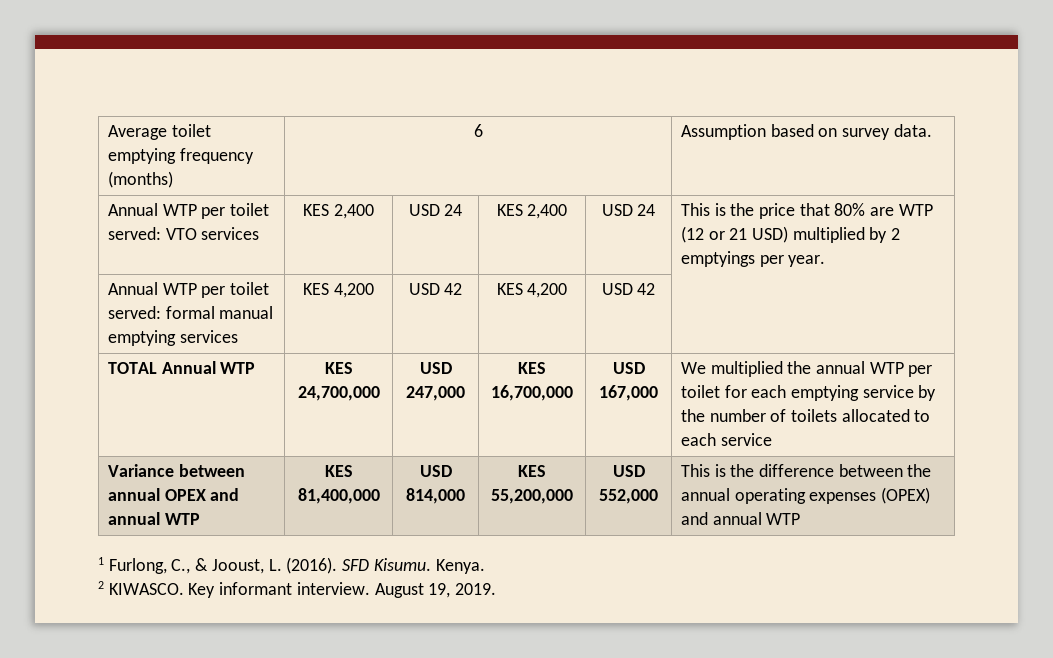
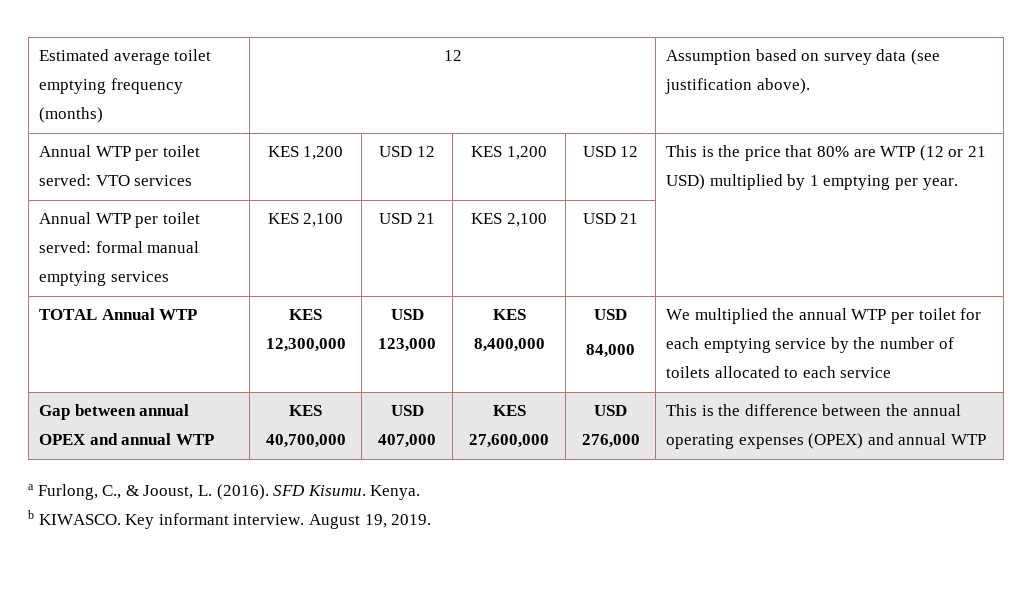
- Average toilet emptying frequency (months) | 6 | Assumption based on survey data.
+ Estimated average toilet emptying frequency (months) | 12 | Assumption based on survey data (see justification above).
- Annual WTP per toilet served: VTO services | KES 2,400 | USD 24 | KES 2,400 | USD 24 | This is the price that 80% are WTP (12 or 21 USD) multiplied by 2 emptyings per year.
+ Annual WTP per toilet served: VTO services | KES 1,200 | USD 12 | KES 1,200 | USD 12 | This is the price that 80% are WTP (12 or 21 USD) multiplied by 1 emptying per year.
- Annual WTP per toilet served: formal manual emptying services | KES 4,200 | USD 42 | KES 4,200 | USD 42 |
+ Annual WTP per toilet served: formal manual emptying services | KES 2,100 | USD 21 | KES 2,100 | USD 21 |
- TOTAL Annual WTP | KES 24,700,000 | USD 247,000 | KES 16,700,000 | USD 167,000 | We multiplied the annual WTP per toilet for each emptying service by the number of toilets allocated to each service
+ TOTAL Annual WTP | KES 12,300,000 | USD 123,000 | KES 8,400,000 | USD
+ 84,000 | We multiplied the annual WTP per toilet for each emptying service by the number of toilets allocated to each service
- Variance between annual OPEX and annual WTP | KES 81,400,000 | USD 814,000 | KES 55,200,000 | USD 552,000 | This is the difference between the annual operating expenses (OPEX) and annual WTP
+ Gap between annual OPEX and annual WTP | KES 40,700,000 | USD 407,000 | KES 27,600,000 | USD 276,000 | This is the difference between the annual operating expenses (OPEX) and annual WTP
- 1 Furlong, C., & Jooust, L. (2016).
+ a Furlong, C., & Jooust, L. (2016).
- 2 KIWASCO.
+ b KIWASCO.

